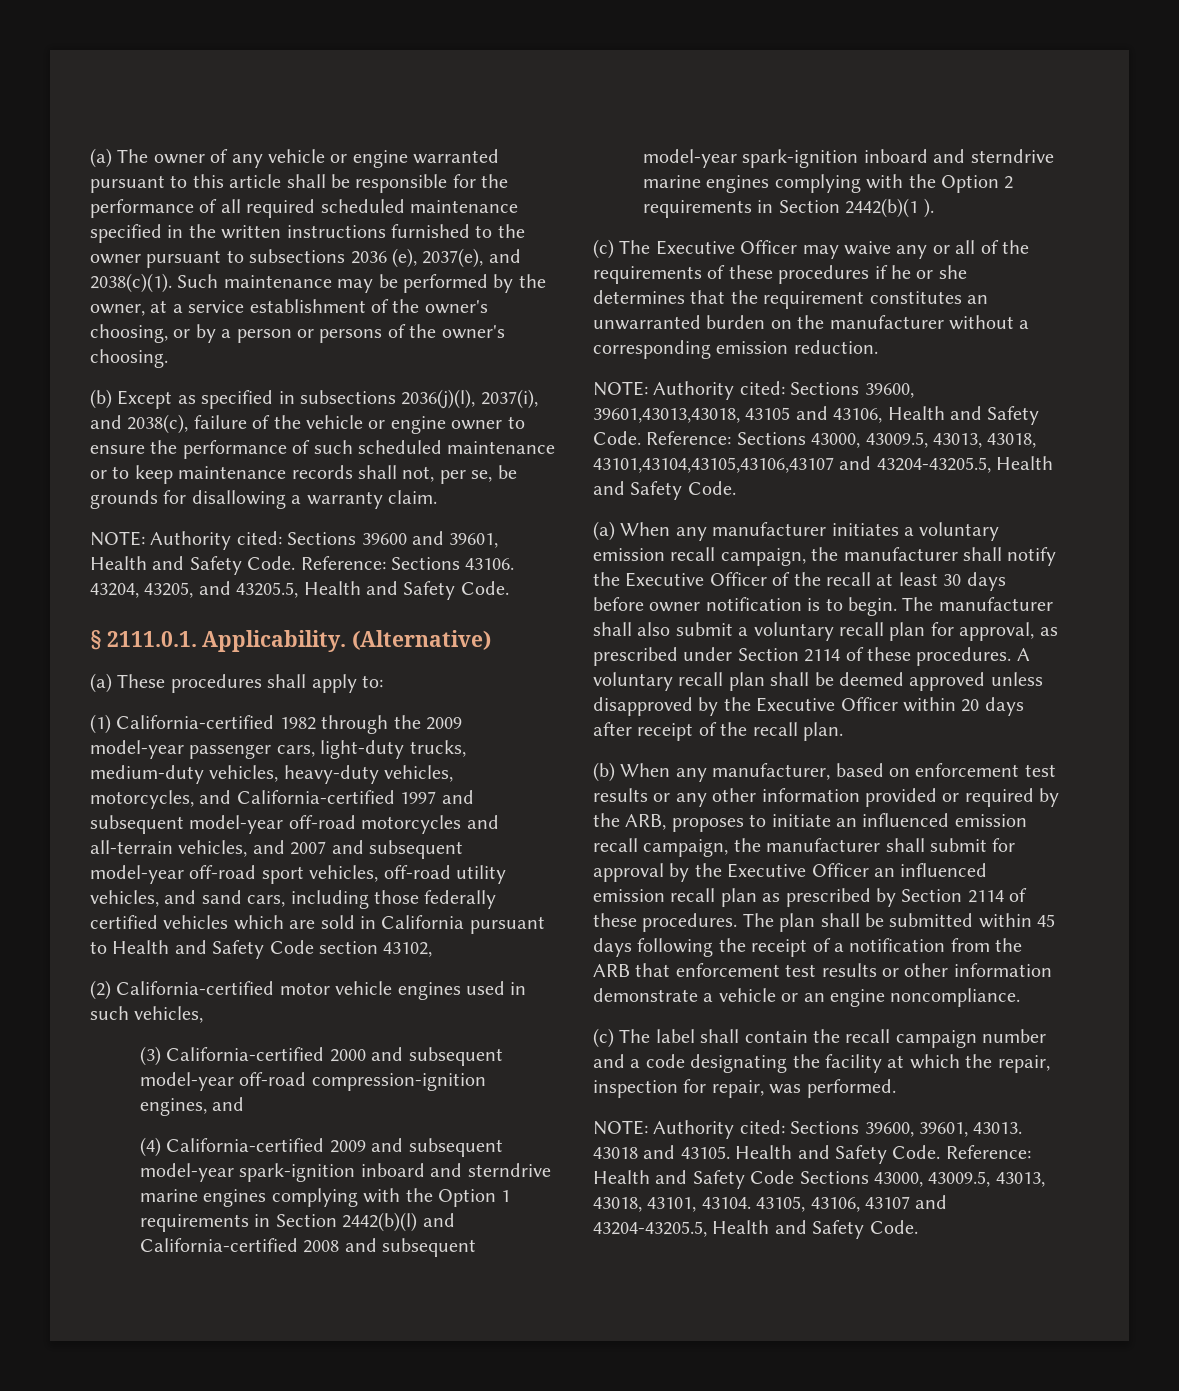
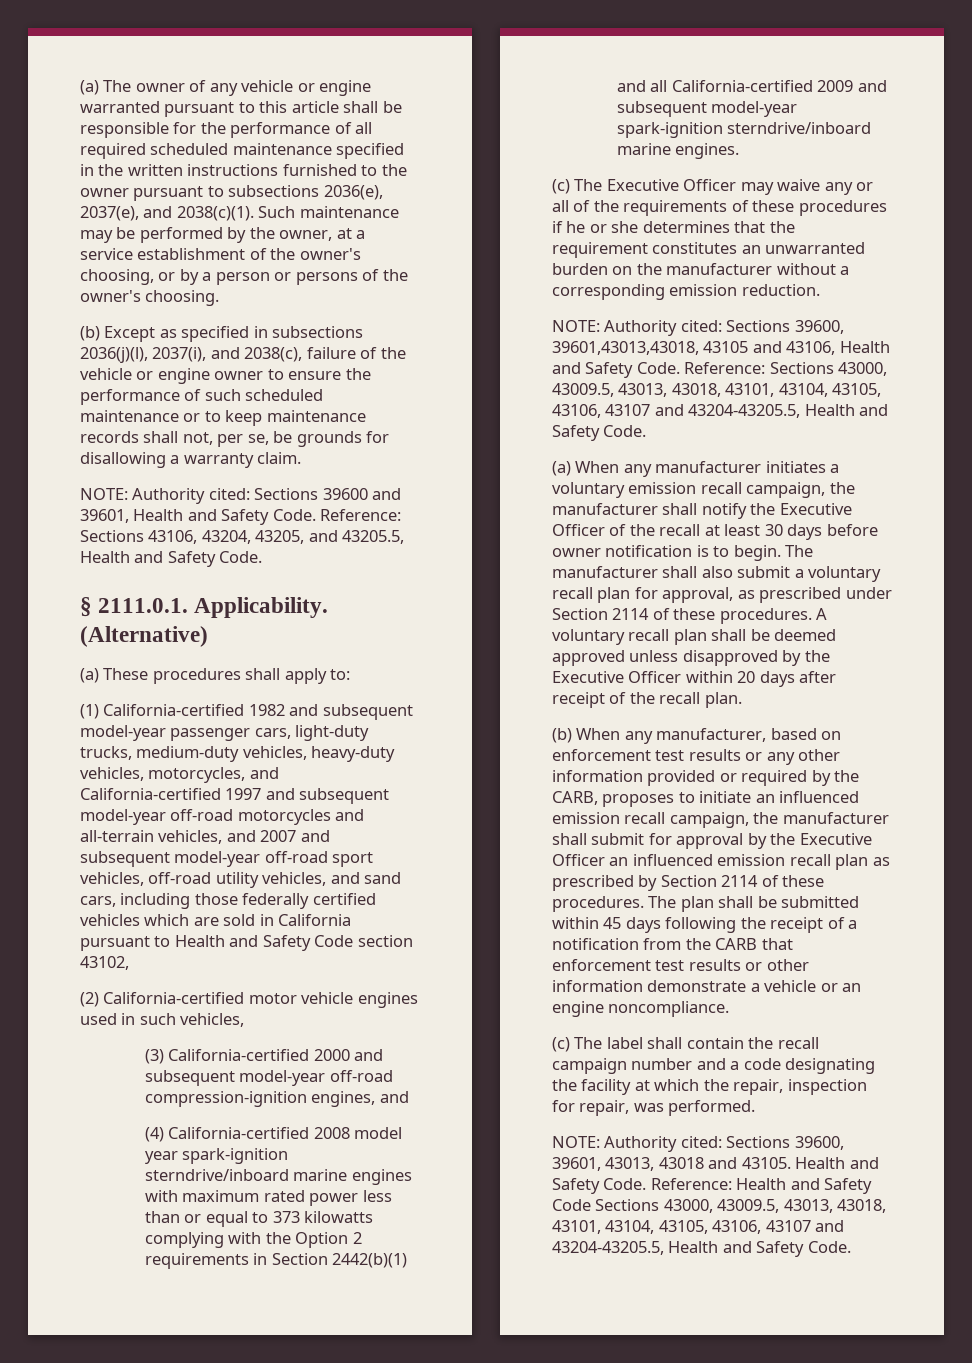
- (a) The owner of any vehicle or engine warranted pursuant to this article shall be responsible for the performance of all required scheduled maintenance specified in the written instructions furnished to the owner pursuant to subsections 2036 (e), 2037(e), and 2038(c)(1).
+ (a) The owner of any vehicle or engine warranted pursuant to this article shall be responsible for the performance of all required scheduled maintenance specified in the written instructions furnished to the owner pursuant to subsections 2036(e), 2037(e), and 2038(c)(1).
- Reference: Sections 43106. 43204, 43205, and 43205.5, Health and Safety Code.
+ Reference: Sections 43106, 43204, 43205, and 43205.5, Health and Safety Code.
- (1) California-certified 1982 through the 2009 model-year passenger cars, light-duty trucks, medium-duty vehicles, heavy-duty vehicles, motorcycles, and California-certified 1997 and subsequent model-year off-road motorcycles and all-terrain vehicles, and 2007 and subsequent model-year off-road sport vehicles, off-road utility vehicles, and sand cars, including those federally certified vehicles which are sold in California pursuant to Health and Safety Code section 43102,
+ (1) California-certified 1982 and subsequent model-year passenger cars, light-duty trucks, medium-duty vehicles, heavy-duty vehicles, motorcycles, and California-certified 1997 and subsequent model-year off-road motorcycles and all-terrain vehicles, and 2007 and subsequent model-year off-road sport vehicles, off-road utility vehicles, and sand cars, including those federally certified vehicles which are sold in California pursuant to Health and Safety Code section 43102,
- (4) California-certified 2009 and subsequent model-year spark-ignition inboard and sterndrive marine engines complying with the Option 1 requirements in Section 2442(b)(l) and California-certified 2008 and subsequent model-year spark-ignition inboard and sterndrive marine engines complying with the Option 2 requirements in Section 2442(b)(1 ).
+ (4) California-certified 2008 model year spark-ignition sterndrive/inboard marine engines with maximum rated power less than or equal to 373 kilowatts complying with the Option 2 requirements in Section 2442(b)(1) and all California-certified 2009 and subsequent model-year spark-ignition sterndrive/inboard marine engines.
- Reference: Sections 43000, 43009.5, 43013, 43018, 43101,43104,43105,43106,43107 and 43204-43205.5, Health and Safety Code.
+ Reference: Sections 43000, 43009.5, 43013, 43018, 43101, 43104, 43105, 43106, 43107 and 43204-43205.5, Health and Safety Code.
- (b) When any manufacturer, based on enforcement test results or any other information provided or required by the ARB, proposes to initiate an influenced emission recall campaign, the manufacturer shall submit for approval by the Executive Officer an influenced emission recall plan as prescribed by Section 2114 of these procedures.
+ (b) When any manufacturer, based on enforcement test results or any other information provided or required by the CARB, proposes to initiate an influenced emission recall campaign, the manufacturer shall submit for approval by the Executive Officer an influenced emission recall plan as prescribed by Section 2114 of these procedures.
- The plan shall be submitted within 45 days following the receipt of a notification from the ARB that enforcement test results or other information demonstrate a vehicle or an engine noncompliance.
+ The plan shall be submitted within 45 days following the receipt of a notification from the CARB that enforcement test results or other information demonstrate a vehicle or an engine noncompliance.
- NOTE: Authority cited: Sections 39600, 39601, 43013. 43018 and 43105.
+ NOTE: Authority cited: Sections 39600, 39601, 43013, 43018 and 43105.
- Reference: Health and Safety Code Sections 43000, 43009.5, 43013, 43018, 43101, 43104. 43105, 43106, 43107 and 43204-43205.5, Health and Safety Code.
+ Reference: Health and Safety Code Sections 43000, 43009.5, 43013, 43018, 43101, 43104, 43105, 43106, 43107 and 43204-43205.5, Health and Safety Code.

